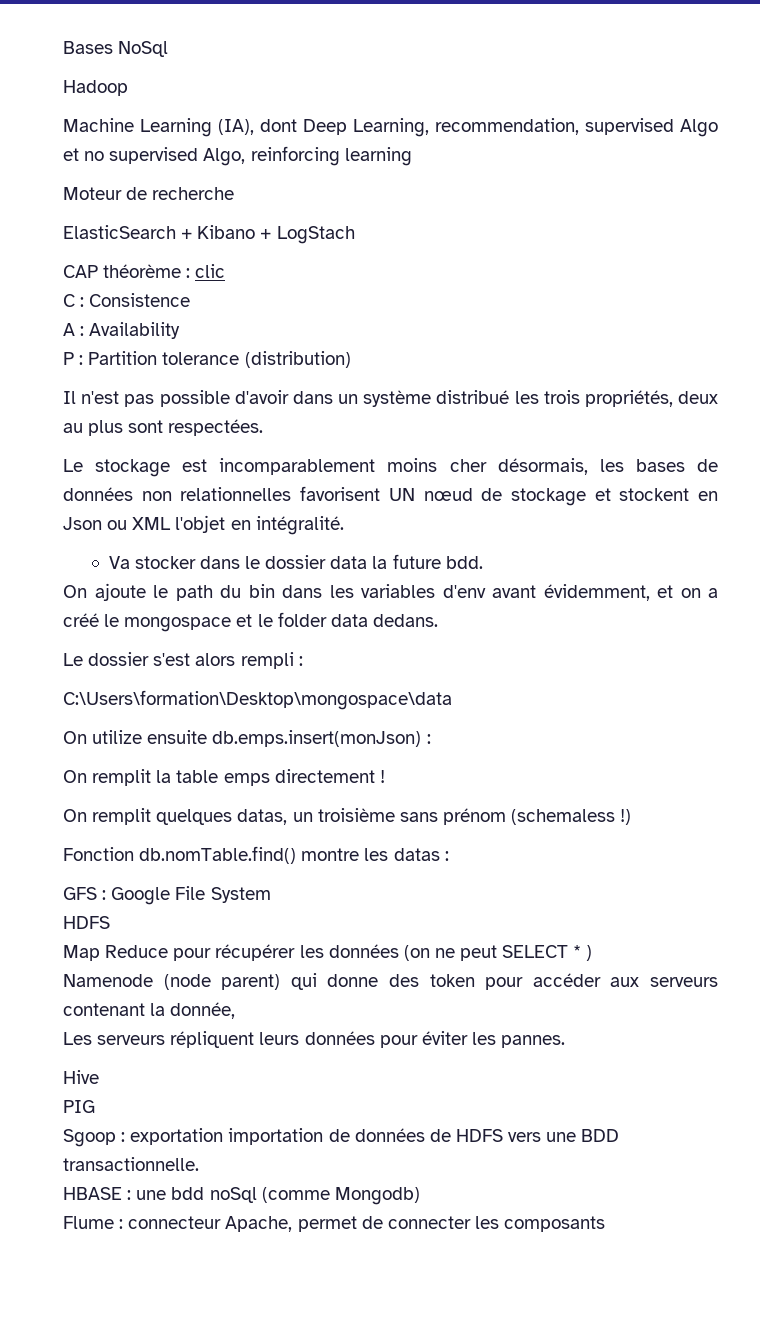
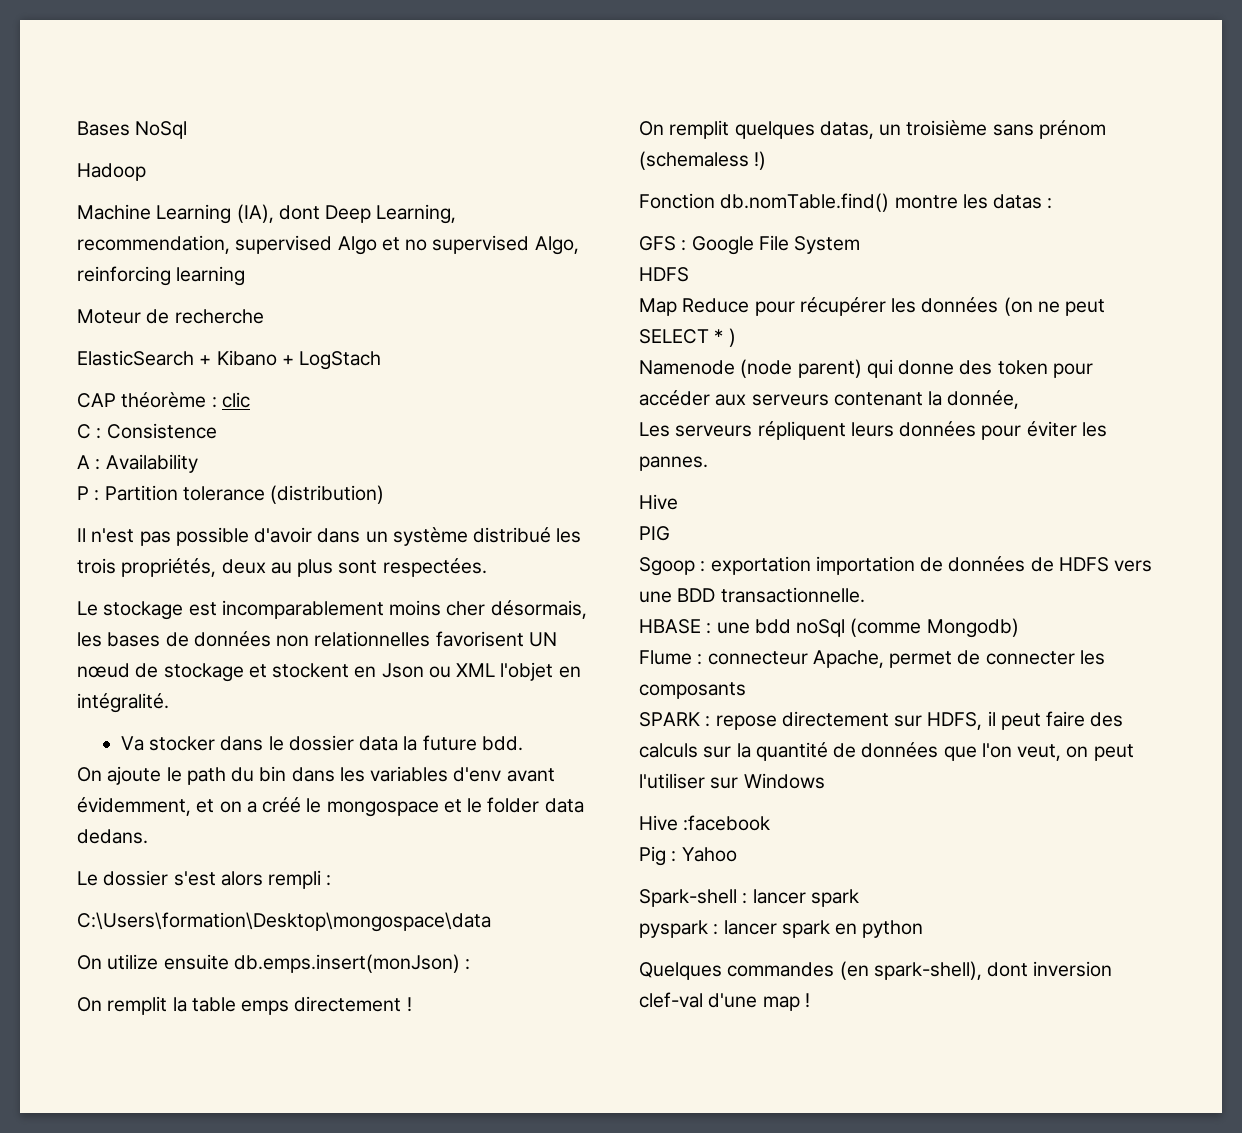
+ SPARK : repose directement sur HDFS, il peut faire des calculs sur la quantité de données que l'on veut, on peut l'utiliser sur Windows
+ Hive :facebook
+ Pig : Yahoo
+ Spark-shell : lancer spark
+ pyspark : lancer spark en python
+ Quelques commandes (en spark-shell), dont inversion clef-val d'une map !

